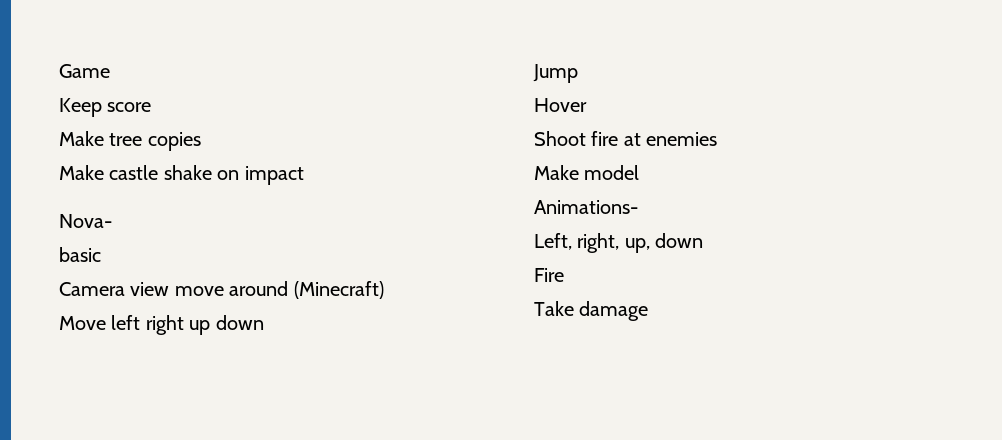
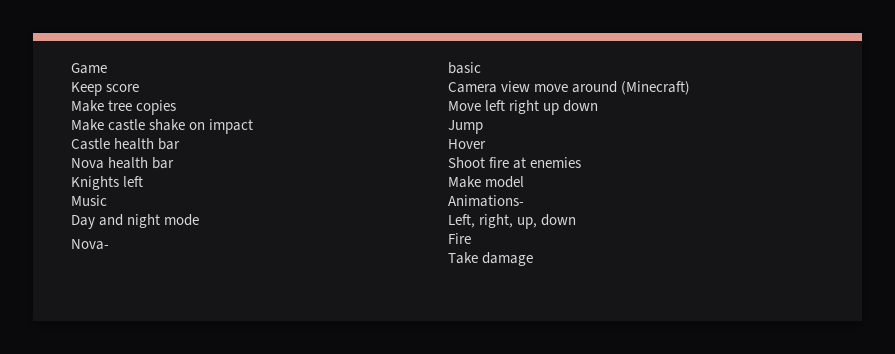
+ Castle health bar
+ Nova health bar
+ Knights left
+ Music
+ Day and night mode

